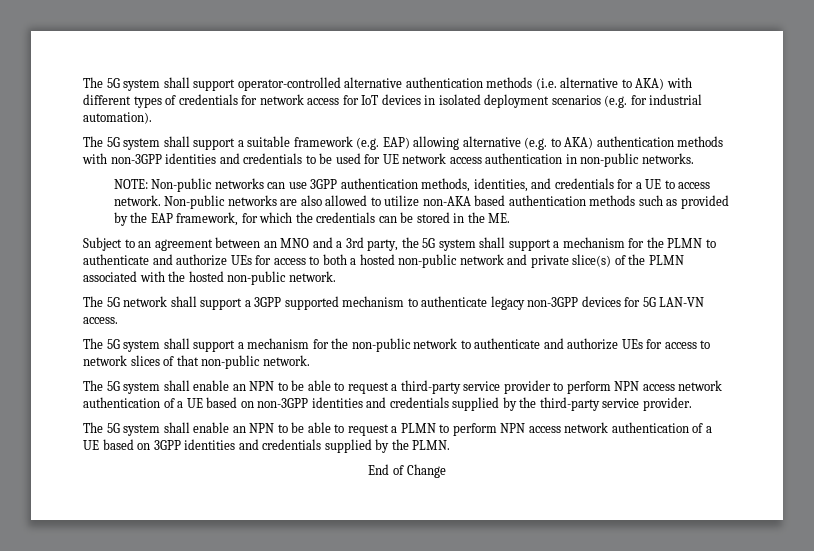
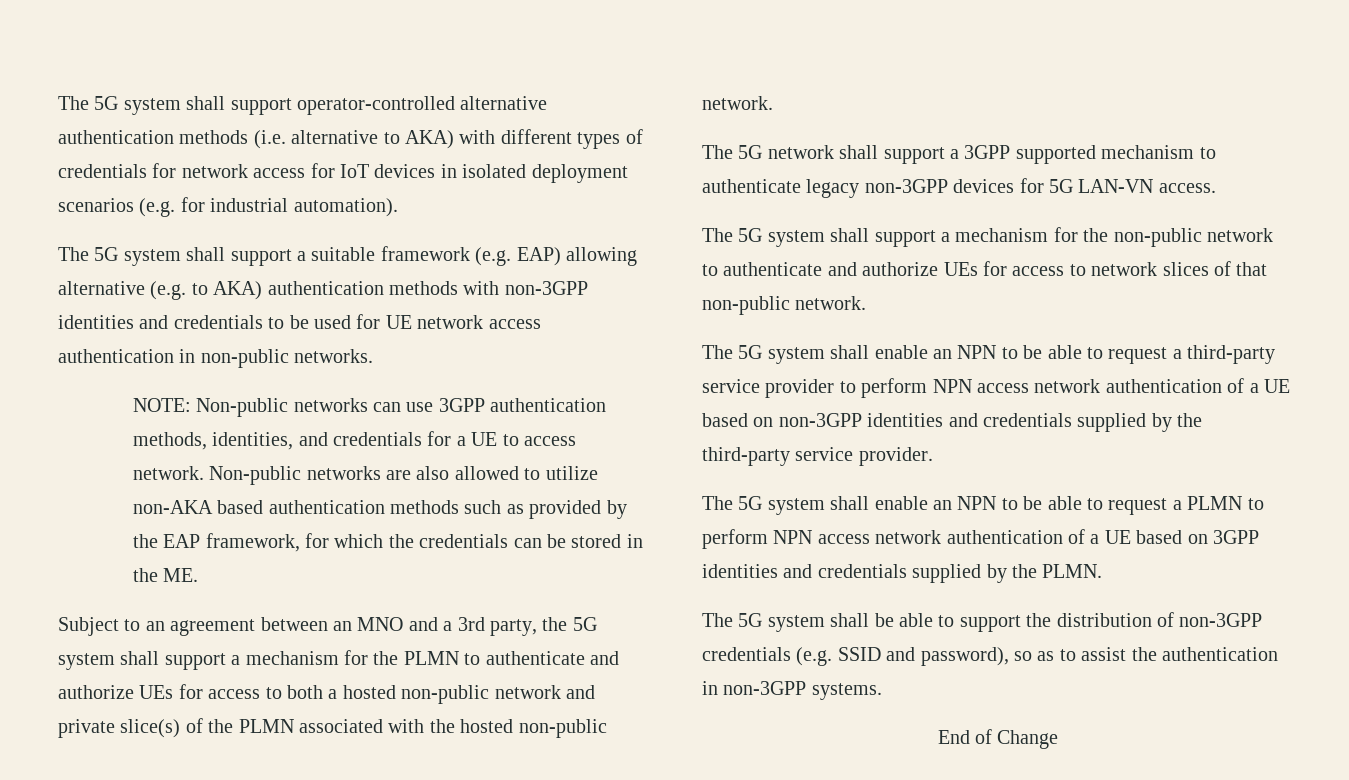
+ The 5G system shall be able to support the distribution of non-3GPP credentials (e.g. SSID and password), so as to assist the authentication in non-3GPP systems.

